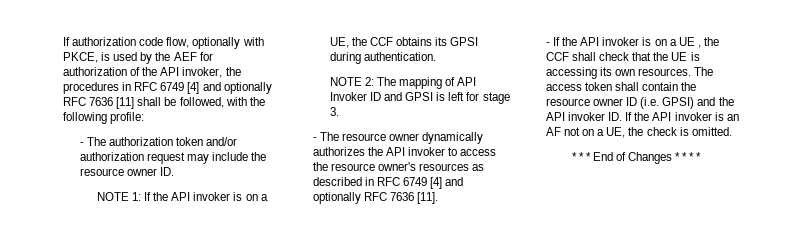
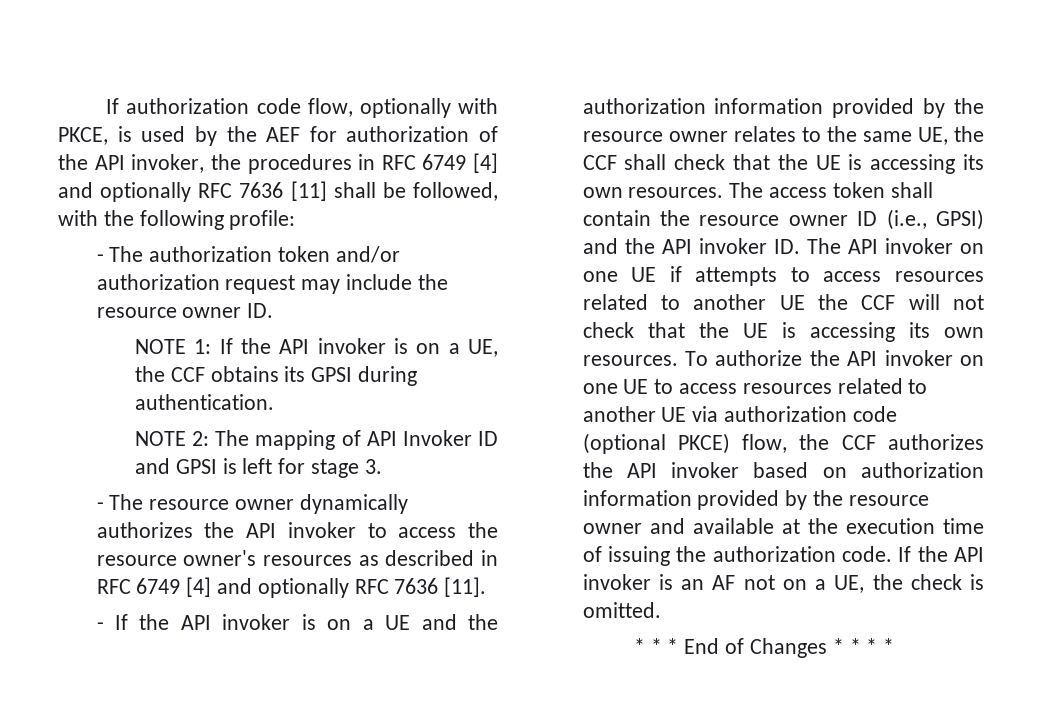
- - If the API invoker is on a UE , the CCF shall check that the UE is accessing its own resources.
+ - If the API invoker is on a UE and the authorization information provided by the resource owner relates to the same UE, the CCF shall check that the UE is accessing its own resources.
- The access token shall contain the resource owner ID (i.e. GPSI) and the API invoker ID. If the API invoker is an AF not on a UE, the check is omitted.
+ The access token shall contain the resource owner ID (i.e., GPSI) and the API invoker ID. The API invoker on one UE if attempts to access resources related to another UE the CCF will not check that the UE is accessing its own resources. To authorize the API invoker on one UE to access resources related to another UE via authorization code (optional PKCE) flow, the CCF authorizes the API invoker based on authorization information provided by the resource owner and available at the execution time of issuing the authorization code. If the API invoker is an AF not on a UE, the check is omitted.

